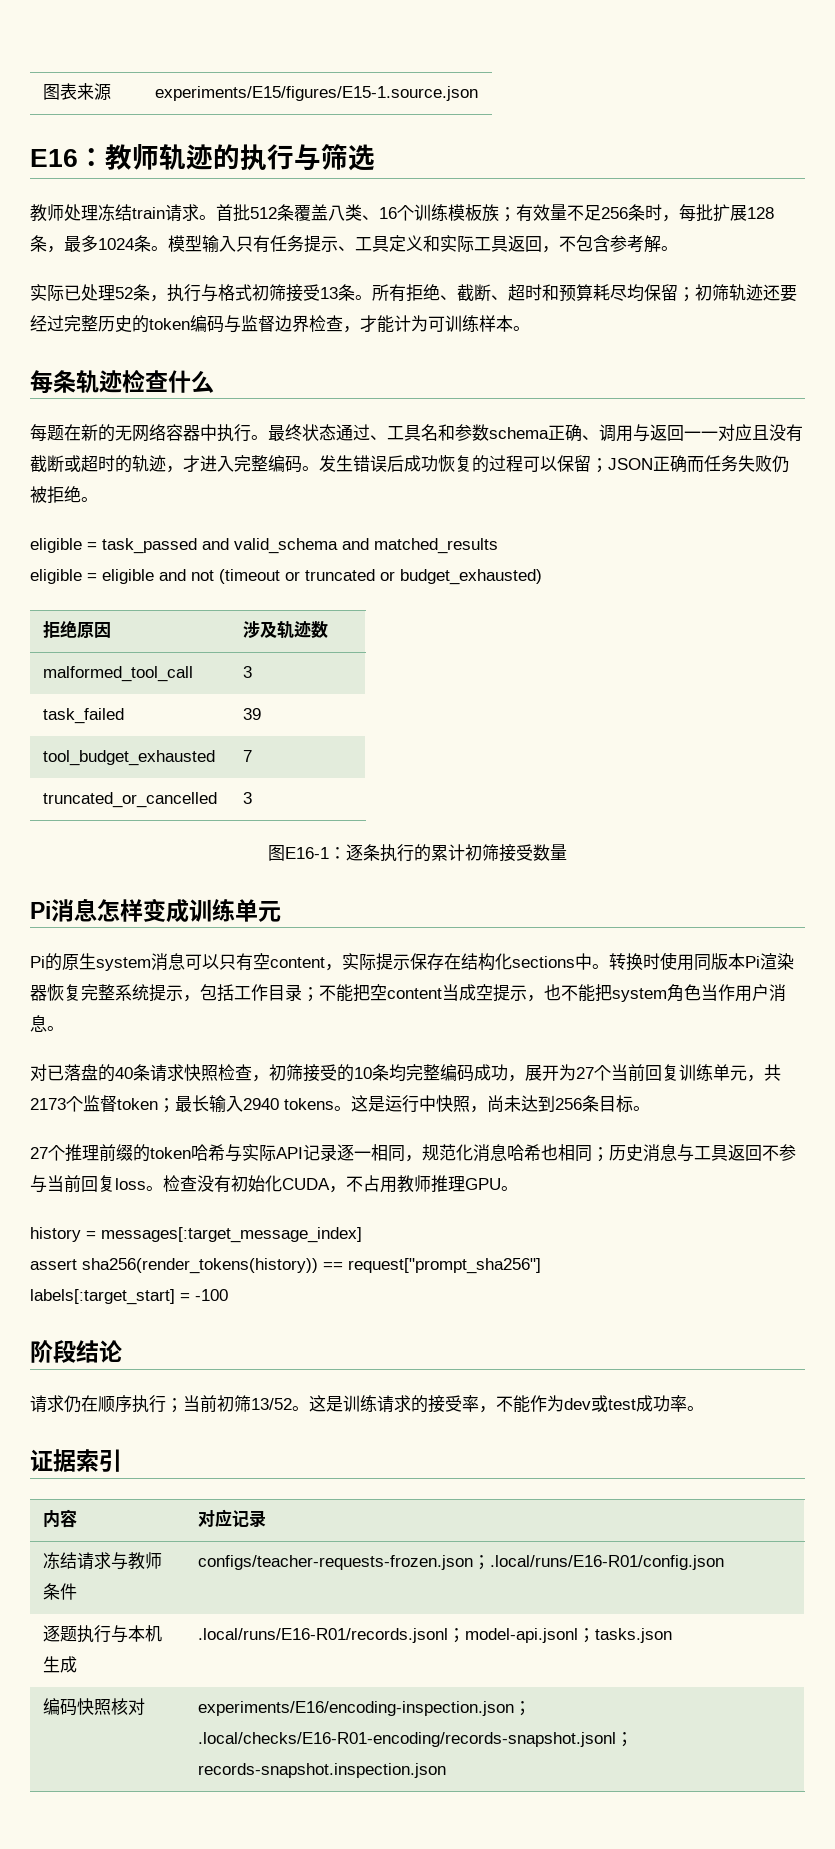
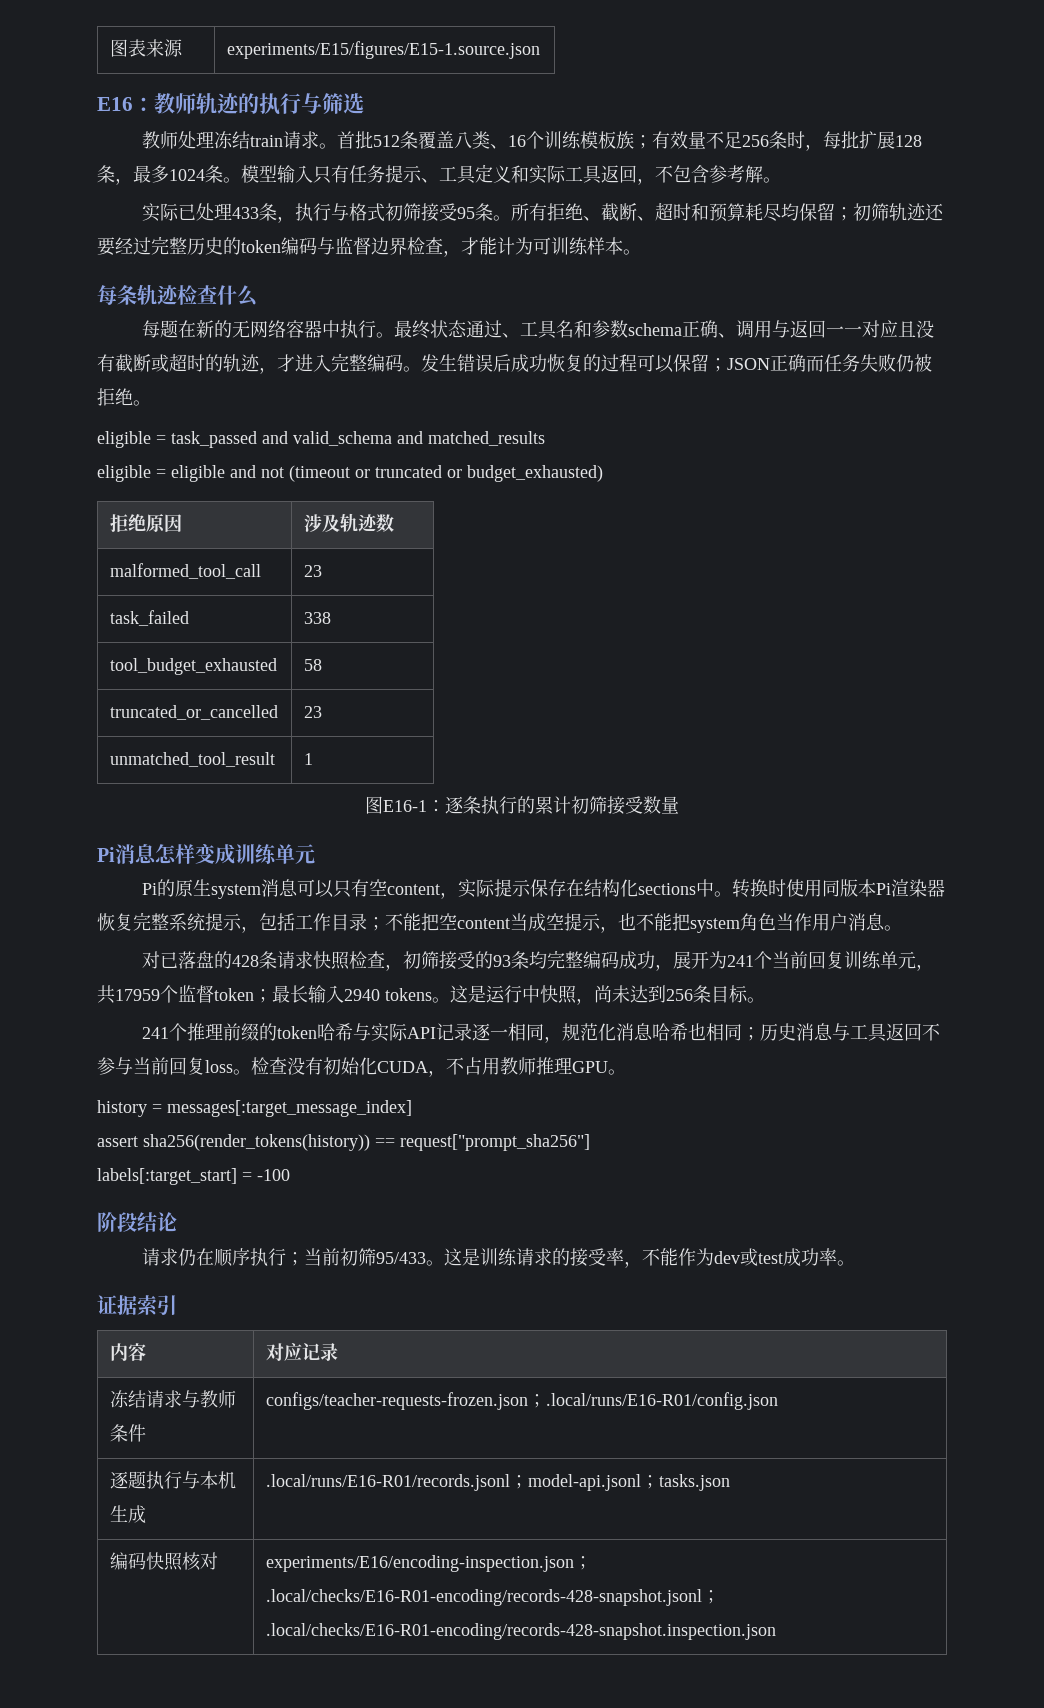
- 实际已处理52条，执行与格式初筛接受13条。
+ 实际已处理433条，执行与格式初筛接受95条。
- malformed_tool_call | 3
+ malformed_tool_call | 23
- task_failed | 39
+ task_failed | 338
- tool_budget_exhausted | 7
+ tool_budget_exhausted | 58
- truncated_or_cancelled | 3
+ truncated_or_cancelled | 23
+ unmatched_tool_result | 1
- 对已落盘的40条请求快照检查，初筛接受的10条均完整编码成功，展开为27个当前回复训练单元，共2173个监督token；最长输入2940 tokens。
+ 对已落盘的428条请求快照检查，初筛接受的93条均完整编码成功，展开为241个当前回复训练单元，共17959个监督token；最长输入2940 tokens。
- 27个推理前缀的token哈希与实际API记录逐一相同，规范化消息哈希也相同；历史消息与工具返回不参与当前回复loss。
+ 241个推理前缀的token哈希与实际API记录逐一相同，规范化消息哈希也相同；历史消息与工具返回不参与当前回复loss。
- 请求仍在顺序执行；当前初筛13/52。
+ 请求仍在顺序执行；当前初筛95/433。
- 编码快照核对 | experiments/E16/encoding-inspection.json；.local/checks/E16-R01-encoding/records-snapshot.jsonl；records-snapshot.inspection.json
+ 编码快照核对 | experiments/E16/encoding-inspection.json；.local/checks/E16-R01-encoding/records-428-snapshot.jsonl；.local/checks/E16-R01-encoding/records-428-snapshot.inspection.json

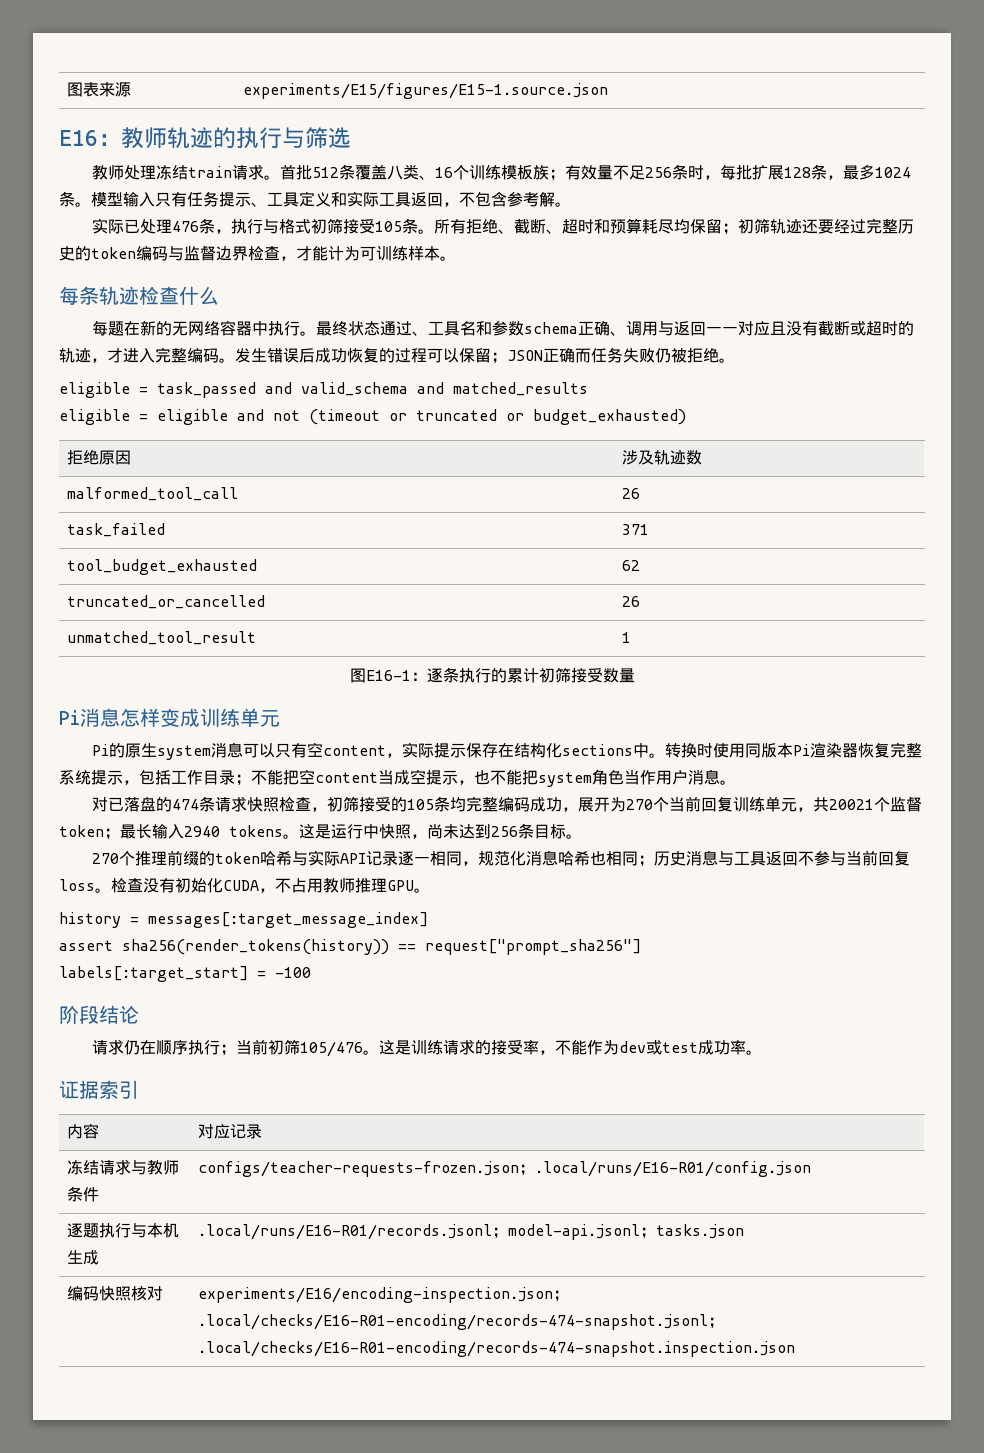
- 实际已处理433条，执行与格式初筛接受95条。
+ 实际已处理476条，执行与格式初筛接受105条。
- malformed_tool_call | 23
+ malformed_tool_call | 26
- task_failed | 338
+ task_failed | 371
- tool_budget_exhausted | 58
+ tool_budget_exhausted | 62
- truncated_or_cancelled | 23
+ truncated_or_cancelled | 26
- 对已落盘的428条请求快照检查，初筛接受的93条均完整编码成功，展开为241个当前回复训练单元，共17959个监督token；最长输入2940 tokens。
+ 对已落盘的474条请求快照检查，初筛接受的105条均完整编码成功，展开为270个当前回复训练单元，共20021个监督token；最长输入2940 tokens。
- 241个推理前缀的token哈希与实际API记录逐一相同，规范化消息哈希也相同；历史消息与工具返回不参与当前回复loss。
+ 270个推理前缀的token哈希与实际API记录逐一相同，规范化消息哈希也相同；历史消息与工具返回不参与当前回复loss。
- 请求仍在顺序执行；当前初筛95/433。
+ 请求仍在顺序执行；当前初筛105/476。
- 编码快照核对 | experiments/E16/encoding-inspection.json；.local/checks/E16-R01-encoding/records-428-snapshot.jsonl；.local/checks/E16-R01-encoding/records-428-snapshot.inspection.json
+ 编码快照核对 | experiments/E16/encoding-inspection.json；.local/checks/E16-R01-encoding/records-474-snapshot.jsonl；.local/checks/E16-R01-encoding/records-474-snapshot.inspection.json

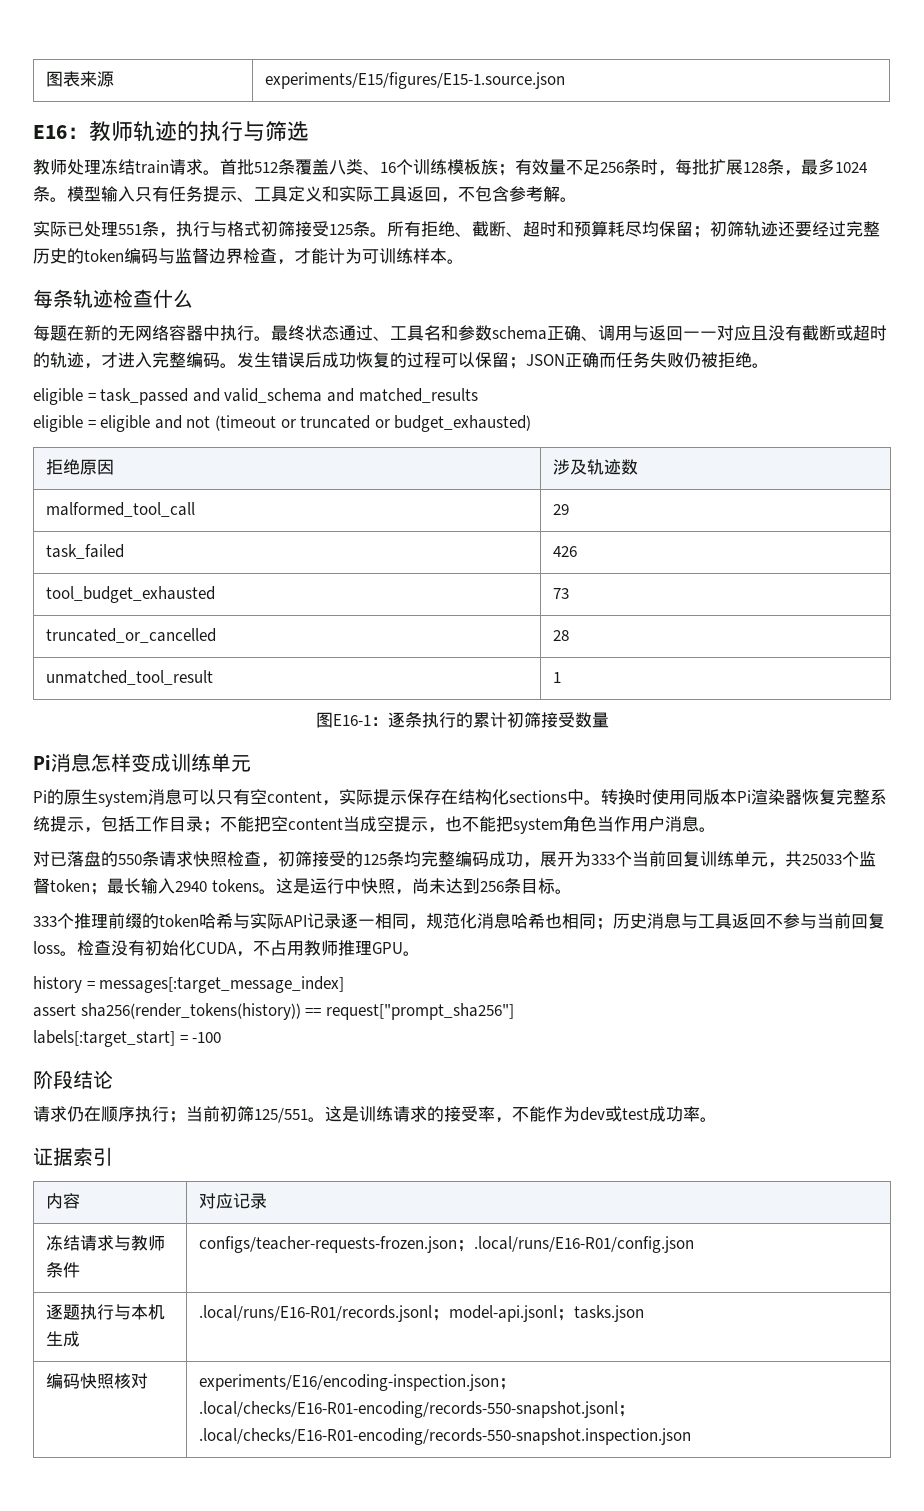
- 实际已处理476条，执行与格式初筛接受105条。
+ 实际已处理551条，执行与格式初筛接受125条。
- malformed_tool_call | 26
+ malformed_tool_call | 29
- task_failed | 371
+ task_failed | 426
- tool_budget_exhausted | 62
+ tool_budget_exhausted | 73
- truncated_or_cancelled | 26
+ truncated_or_cancelled | 28
- 对已落盘的474条请求快照检查，初筛接受的105条均完整编码成功，展开为270个当前回复训练单元，共20021个监督token；最长输入2940 tokens。
+ 对已落盘的550条请求快照检查，初筛接受的125条均完整编码成功，展开为333个当前回复训练单元，共25033个监督token；最长输入2940 tokens。
- 270个推理前缀的token哈希与实际API记录逐一相同，规范化消息哈希也相同；历史消息与工具返回不参与当前回复loss。
+ 333个推理前缀的token哈希与实际API记录逐一相同，规范化消息哈希也相同；历史消息与工具返回不参与当前回复loss。
- 请求仍在顺序执行；当前初筛105/476。
+ 请求仍在顺序执行；当前初筛125/551。
- 编码快照核对 | experiments/E16/encoding-inspection.json；.local/checks/E16-R01-encoding/records-474-snapshot.jsonl；.local/checks/E16-R01-encoding/records-474-snapshot.inspection.json
+ 编码快照核对 | experiments/E16/encoding-inspection.json；.local/checks/E16-R01-encoding/records-550-snapshot.jsonl；.local/checks/E16-R01-encoding/records-550-snapshot.inspection.json

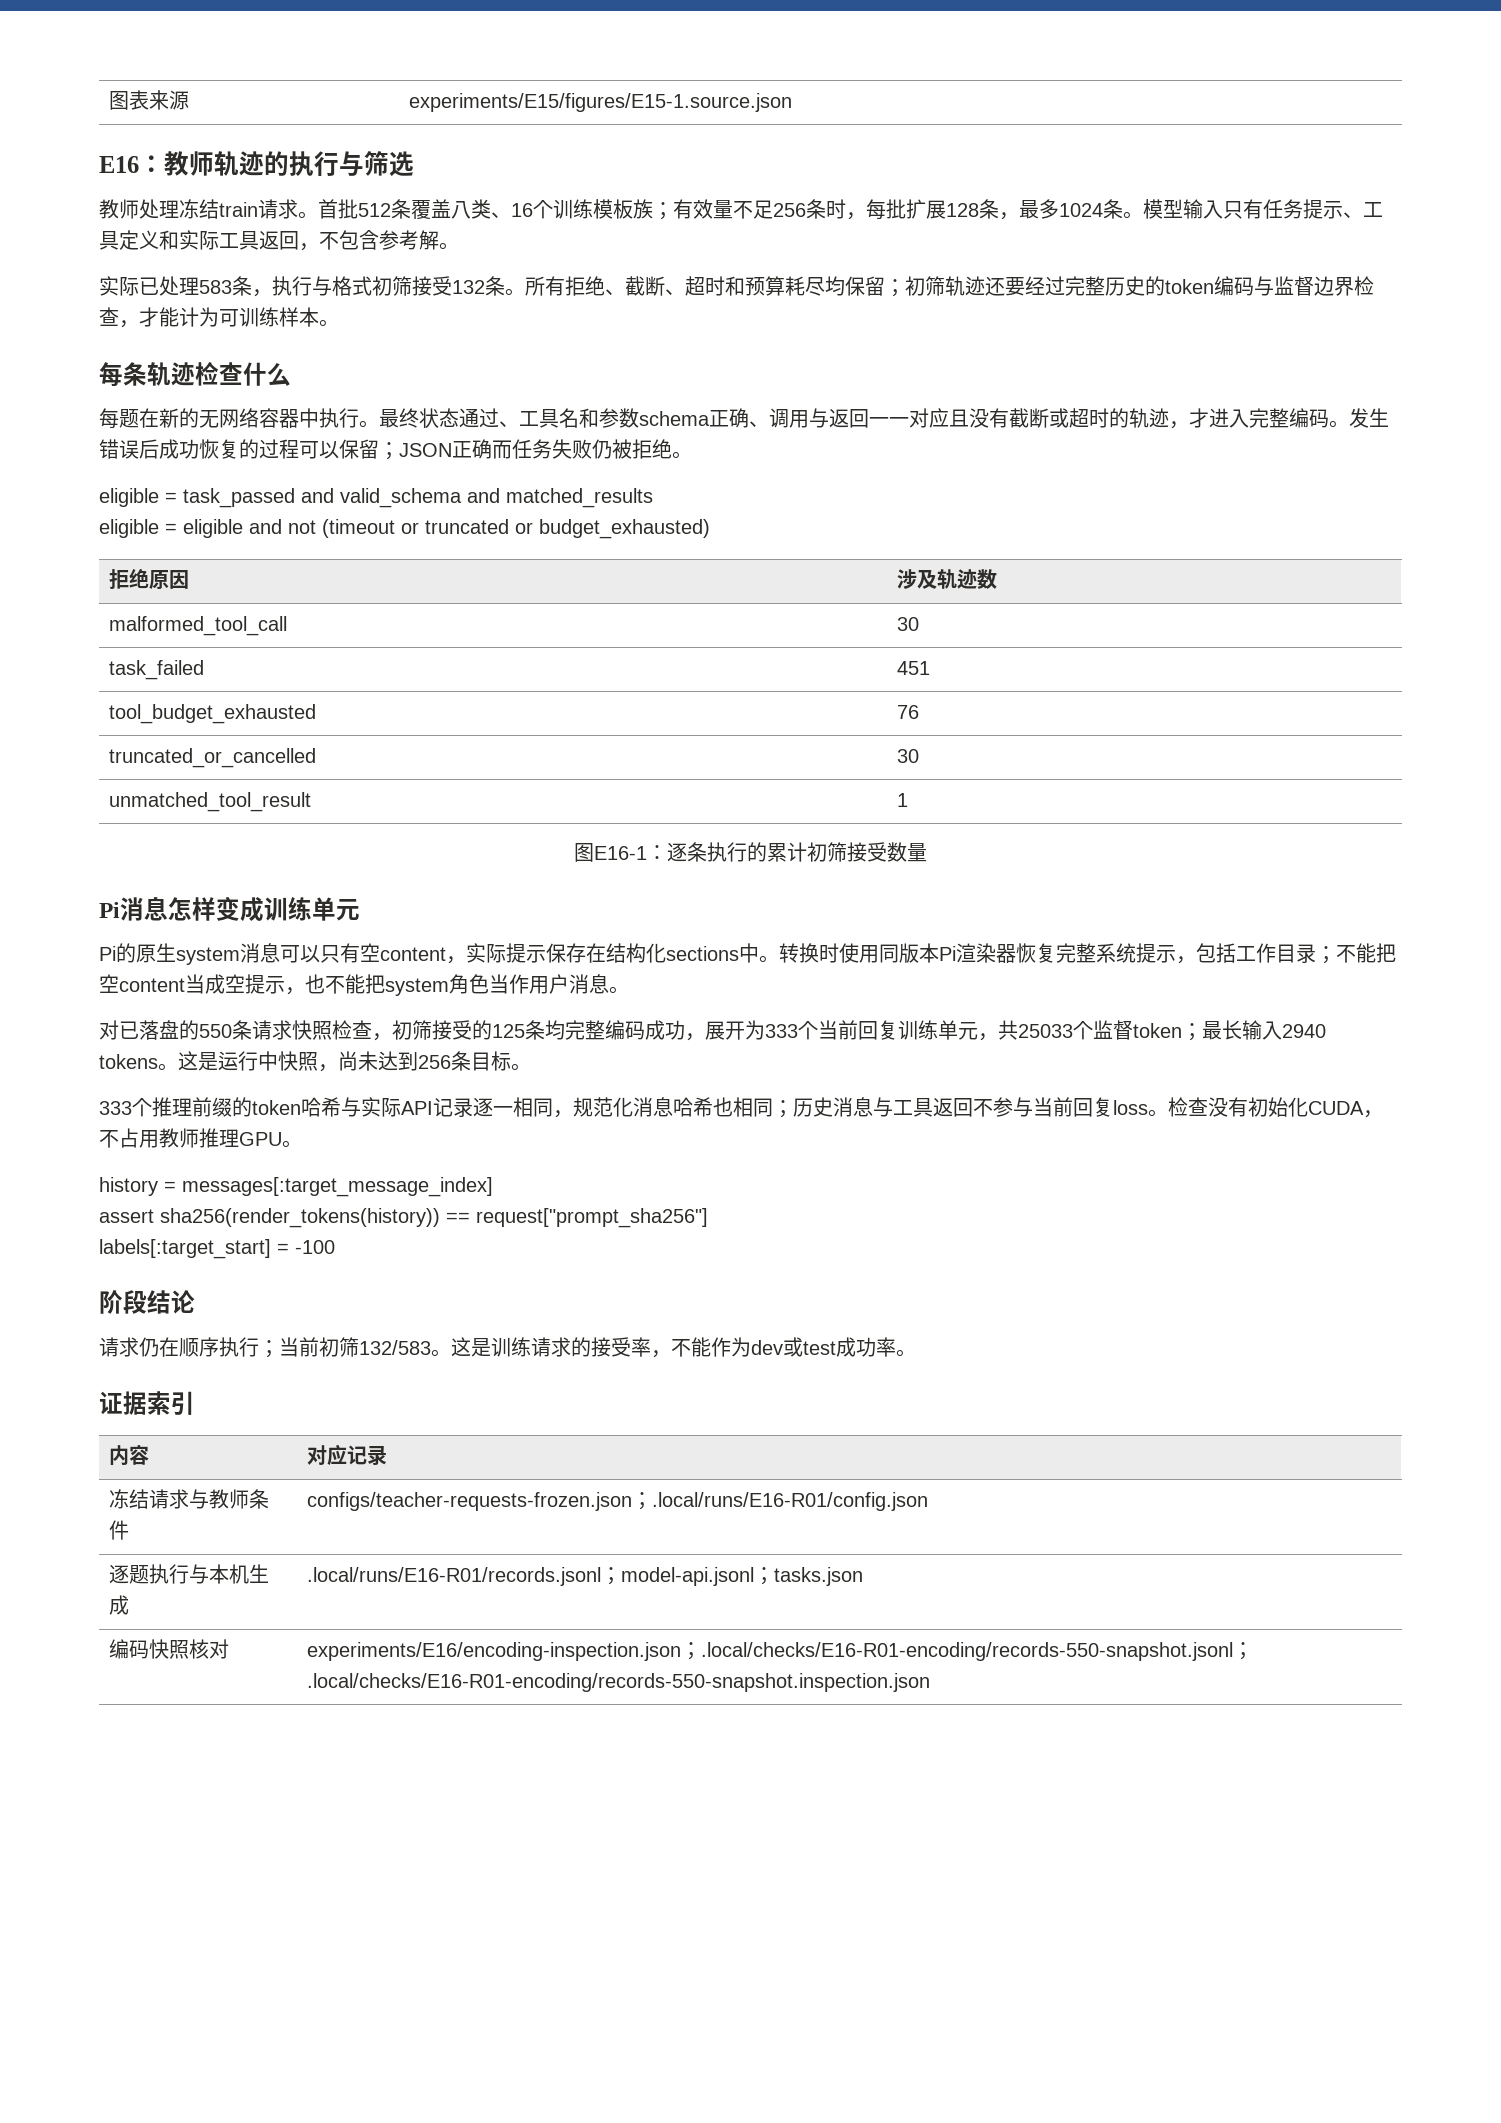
- 实际已处理551条，执行与格式初筛接受125条。
+ 实际已处理583条，执行与格式初筛接受132条。
- malformed_tool_call | 29
+ malformed_tool_call | 30
- task_failed | 426
+ task_failed | 451
- tool_budget_exhausted | 73
+ tool_budget_exhausted | 76
- truncated_or_cancelled | 28
+ truncated_or_cancelled | 30
- 请求仍在顺序执行；当前初筛125/551。
+ 请求仍在顺序执行；当前初筛132/583。

